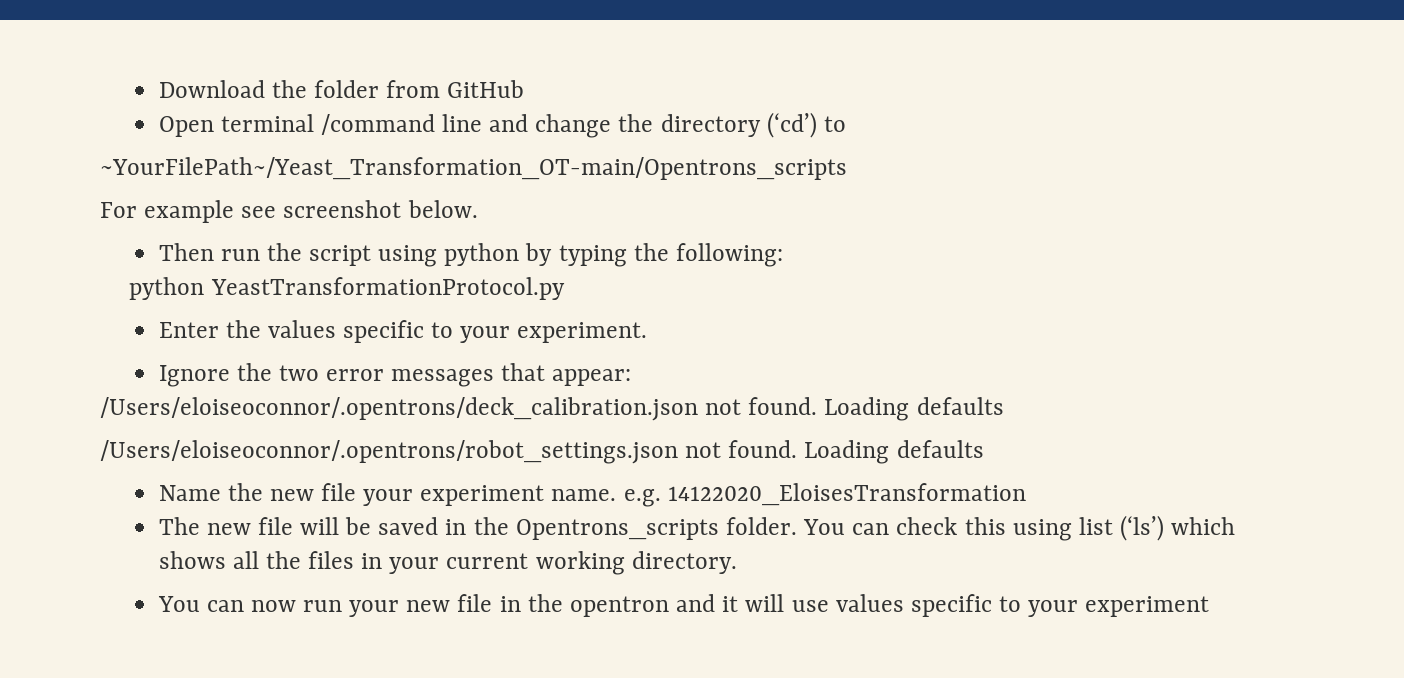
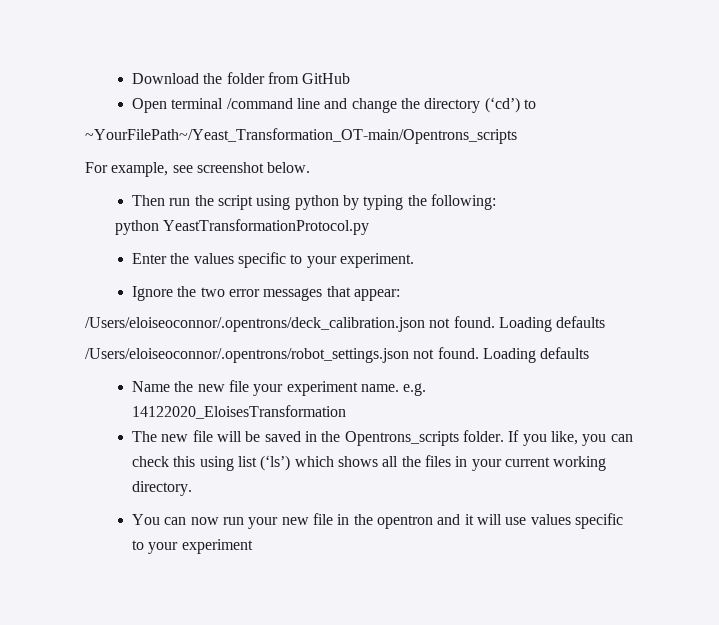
- For example see screenshot below.
+ For example, see screenshot below.
- You can check this using list (‘ls’) which shows all the files in your current working directory.
+ If you like, you can check this using list (‘ls’) which shows all the files in your current working directory.

